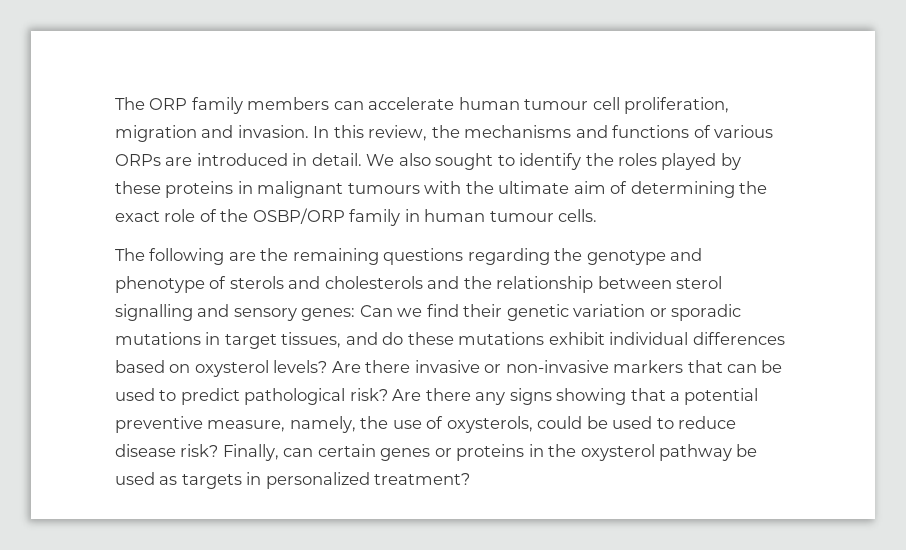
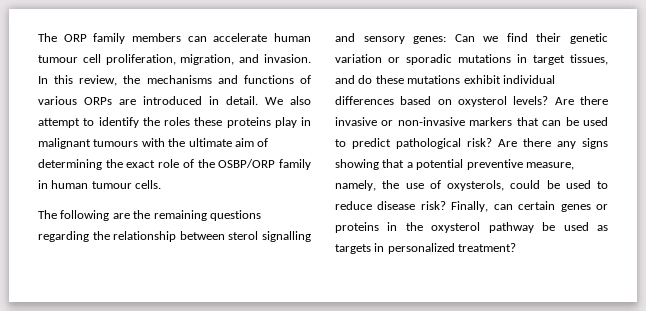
- The ORP family members can accelerate human tumour cell proliferation, migration and invasion.
+ The ORP family members can accelerate human tumour cell proliferation, migration, and invasion.
- We also sought to identify the roles played by these proteins in malignant tumours with the ultimate aim of determining the exact role of the OSBP/ORP family in human tumour cells.
+ We also attempt to identify the roles these proteins play in malignant tumours with the ultimate aim of determining the exact role of the OSBP/ORP family in human tumour cells.
- The following are the remaining questions regarding the genotype and phenotype of sterols and cholesterols and the relationship between sterol signalling and sensory genes: Can we find their genetic variation or sporadic mutations in target tissues, and do these mutations exhibit individual differences based on oxysterol levels?
+ The following are the remaining questions regarding the relationship between sterol signalling and sensory genes: Can we find their genetic variation or sporadic mutations in target tissues, and do these mutations exhibit individual differences based on oxysterol levels?

